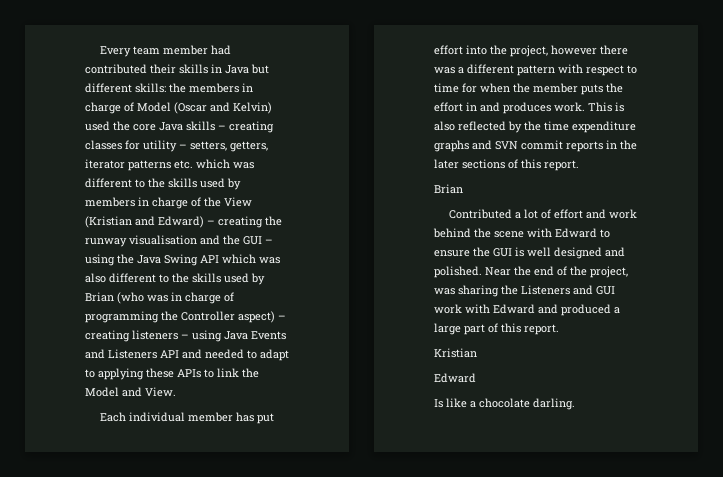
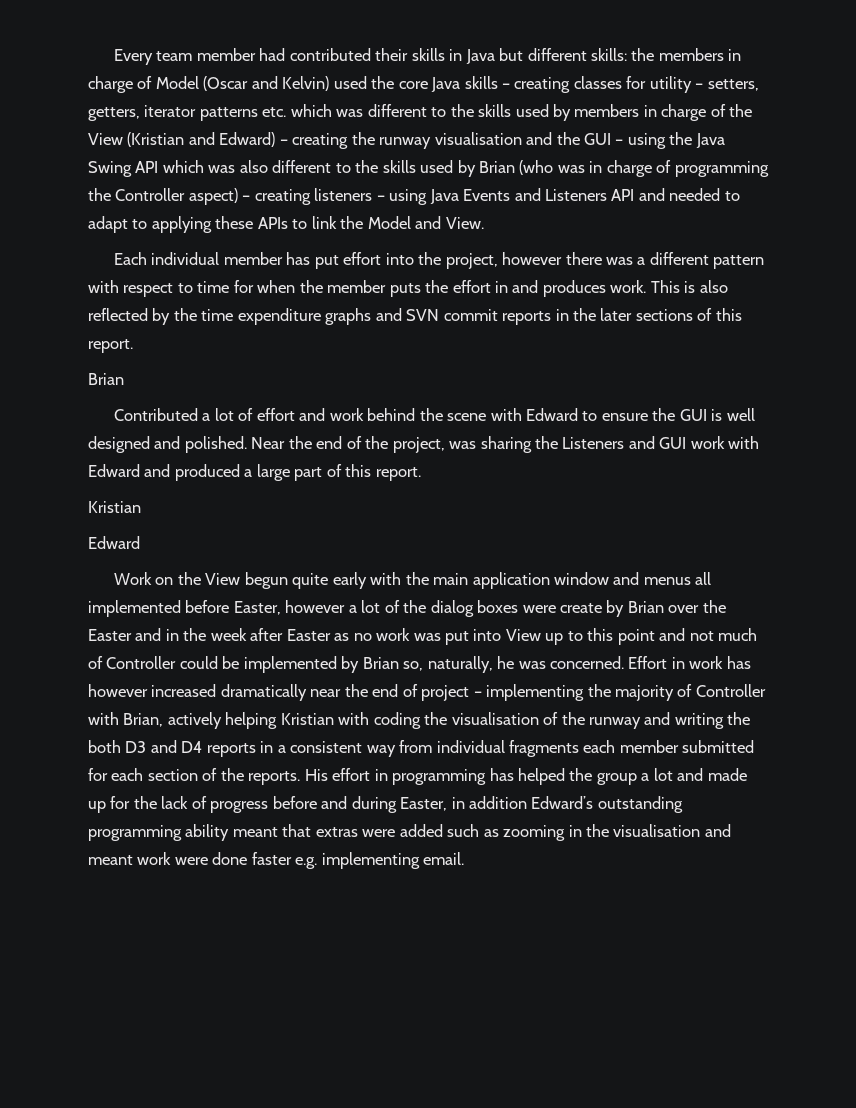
- Is like a chocolate darling.
+ Work on the View begun quite early with the main application window and menus all implemented before Easter, however a lot of the dialog boxes were create by Brian over the Easter and in the week after Easter as no work was put into View up to this point and not much of Controller could be implemented by Brian so, naturally, he was concerned. Effort in work has however increased dramatically near the end of project – implementing the majority of Controller with Brian, actively helping Kristian with coding the visualisation of the runway and writing the both D3 and D4 reports in a consistent way from individual fragments each member submitted for each section of the reports. His effort in programming has helped the group a lot and made up for the lack of progress before and during Easter, in addition Edward’s outstanding programming ability meant that extras were added such as zooming in the visualisation and meant work were done faster e.g. implementing email.

